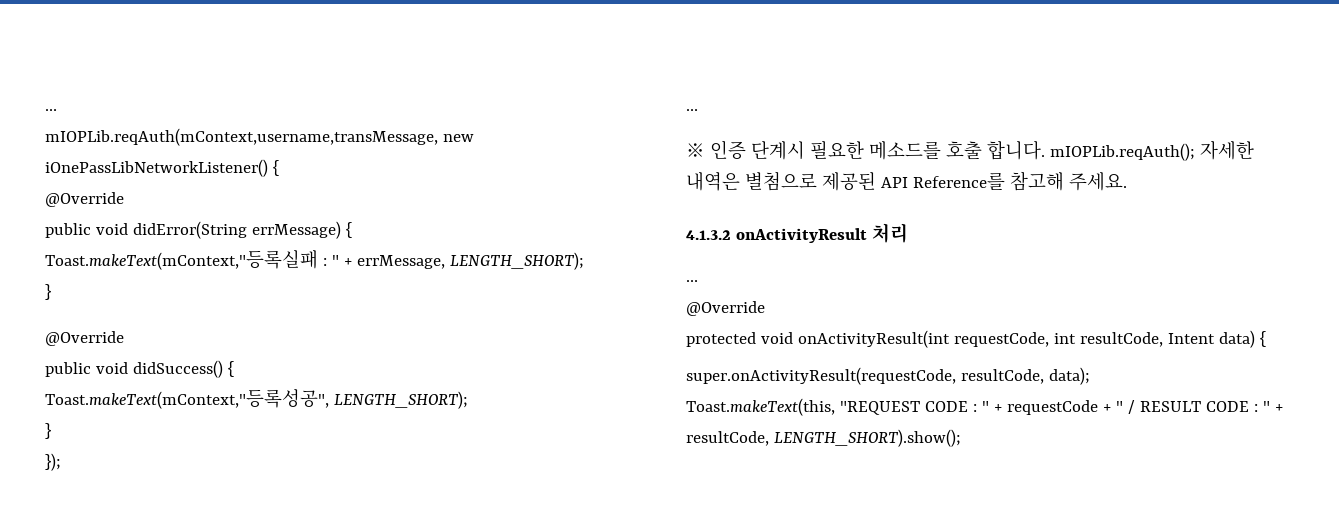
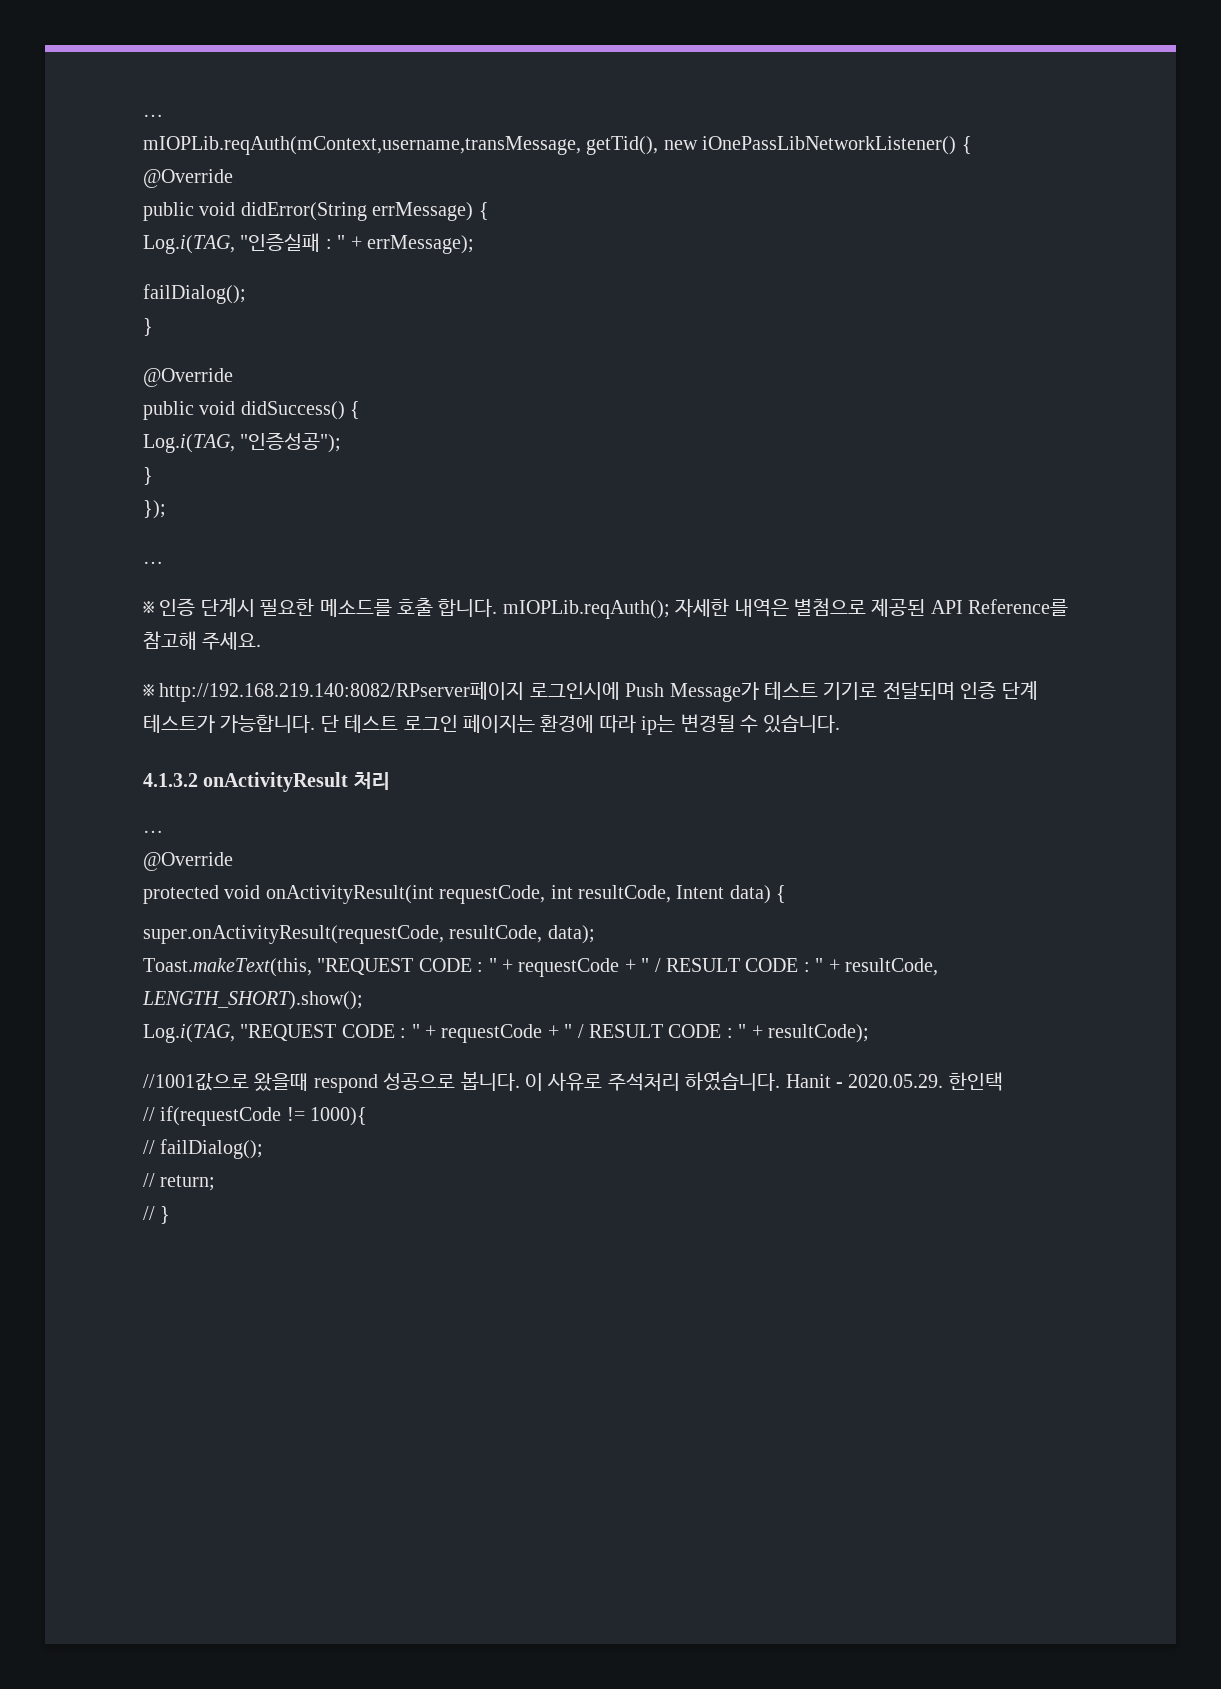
- mIOPLib.reqAuth(mContext,username,transMessage, new iOnePassLibNetworkListener() {
+ mIOPLib.reqAuth(mContext,username,transMessage, getTid(), new iOnePassLibNetworkListener() {
- Toast.makeText(mContext,"등록실패 : " + errMessage, LENGTH_SHORT);
+ Log.i(TAG, "인증실패 : " + errMessage);
+ failDialog();
- Toast.makeText(mContext,"등록성공", LENGTH_SHORT);
+ Log.i(TAG, "인증성공");
+ ※ http://192.168.219.140:8082/RPserver페이지 로그인시에 Push Message가 테스트 기기로 전달되며 인증 단계 테스트가 가능합니다. 단 테스트 로그인 페이지는 환경에 따라 ip는 변경될 수 있습니다.
+ Log.i(TAG, "REQUEST CODE : " + requestCode + " / RESULT CODE : " + resultCode);
+ //1001값으로 왔을때 respond 성공으로 봅니다. 이 사유로 주석처리 하였습니다. Hanit - 2020.05.29. 한인택
+ // if(requestCode != 1000){
+ // failDialog();
+ // return;
+ // }

